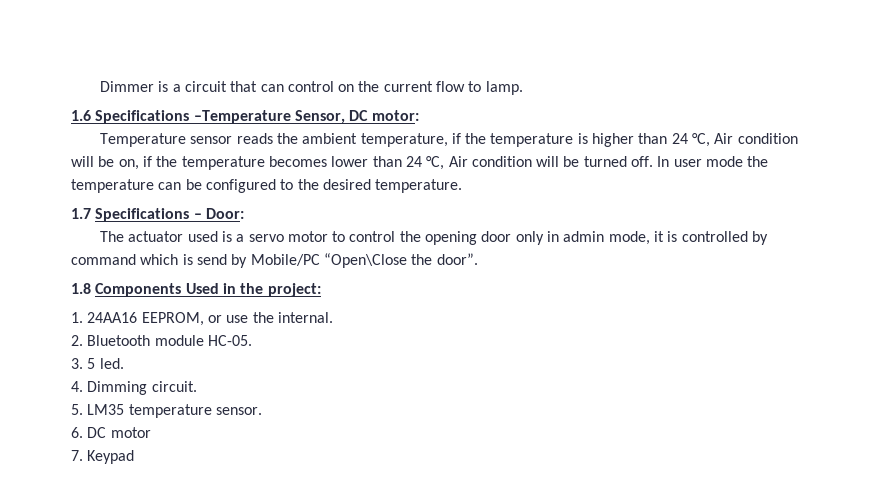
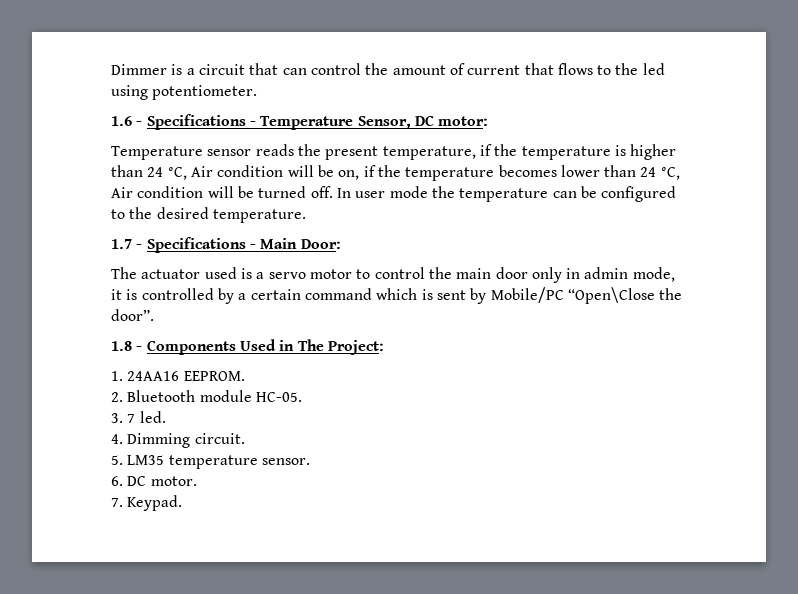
- Dimmer is a circuit that can control on the current flow to lamp.
- 1.6 Specifications –Temperature Sensor, DC motor:
+ Dimmer is a circuit that can control the amount of current that flows to the led using potentiometer.
+ 1.6 - Specifications - Temperature Sensor, DC motor:
- Temperature sensor reads the ambient temperature, if the temperature is higher than 24 °C, Air condition will be on, if the temperature becomes lower than 24 °C, Air condition will be turned off.
+ Temperature sensor reads the present temperature, if the temperature is higher than 24 °C, Air condition will be on, if the temperature becomes lower than 24 °C, Air condition will be turned off.
- 1.7 Specifications – Door:
+ 1.7 - Specifications - Main Door:
- The actuator used is a servo motor to control the opening door only in admin mode, it is controlled by command which is send by Mobile/PC “Open\Close the door”.
+ The actuator used is a servo motor to control the main door only in admin mode, it is controlled by a certain command which is sent by Mobile/PC “Open\Close the door”.
- 1.8 Components Used in the project:
+ 1.8 - Components Used in The Project:
- 1. 24AA16 EEPROM, or use the internal.
+ 1. 24AA16 EEPROM.
- 3. 5 led.
+ 3. 7 led.
- 6. DC motor
+ 6. DC motor.
- 7. Keypad
+ 7. Keypad.

